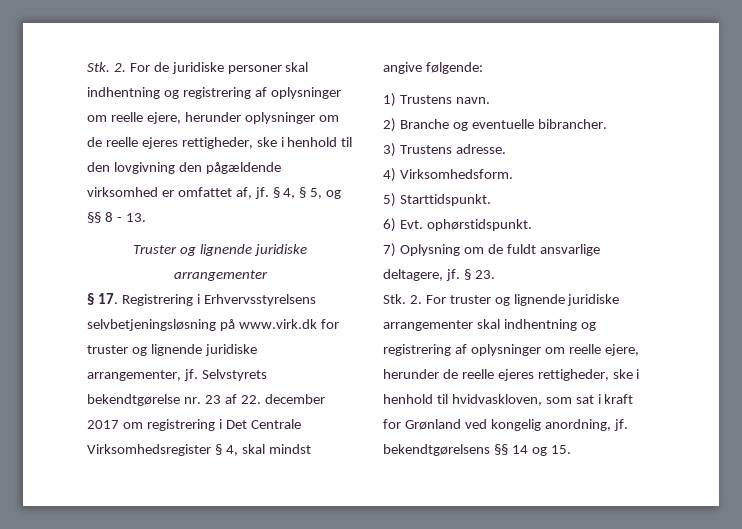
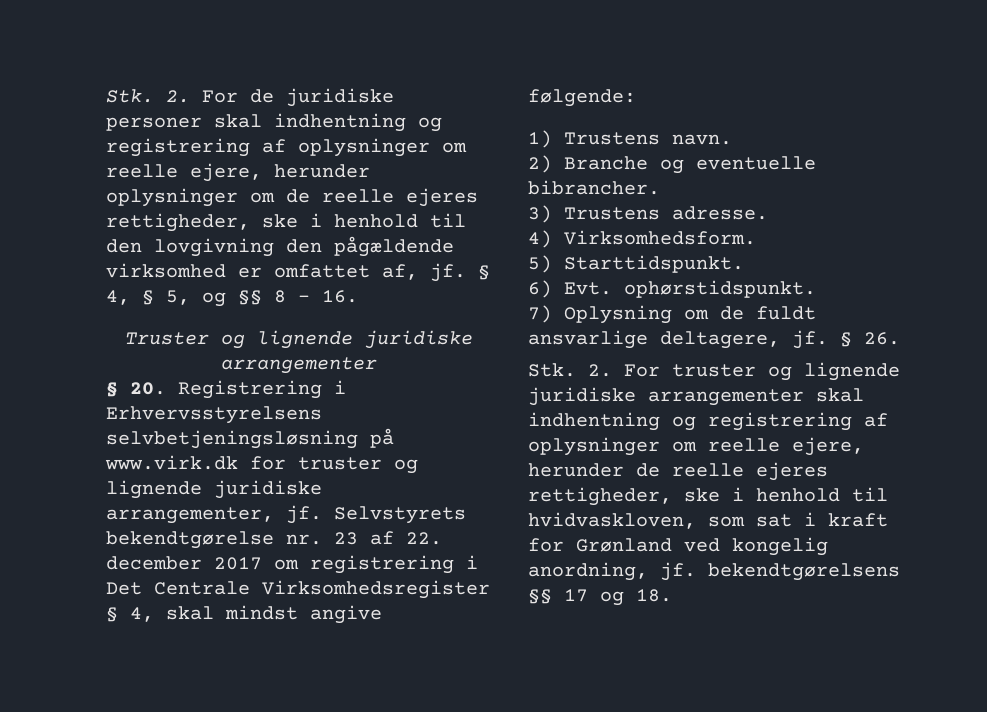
- § 4, § 5, og §§ 8 - 13.
+ § 4, § 5, og §§ 8 - 16.
- § 17. Registrering i Erhvervsstyrelsens selvbetjeningsløsning på www.virk.dk for truster og lignende juridiske arrangementer, jf.
+ § 20. Registrering i Erhvervsstyrelsens selvbetjeningsløsning på www.virk.dk for truster og lignende juridiske arrangementer, jf.
- § 23.
+ § 26.
- Stk. 2. For truster og lignende juridiske arrangementer skal indhentning og registrering af oplysninger om reelle ejere, herunder de reelle ejeres rettigheder, ske i henhold til hvidvaskloven, som sat i kraft for Grønland ved kongelig anordning, jf. bekendtgørelsens §§ 14 og 15.
+ Stk. 2. For truster og lignende juridiske arrangementer skal indhentning og registrering af oplysninger om reelle ejere, herunder de reelle ejeres rettigheder, ske i henhold til hvidvaskloven, som sat i kraft for Grønland ved kongelig anordning, jf. bekendtgørelsens §§ 17 og 18.

